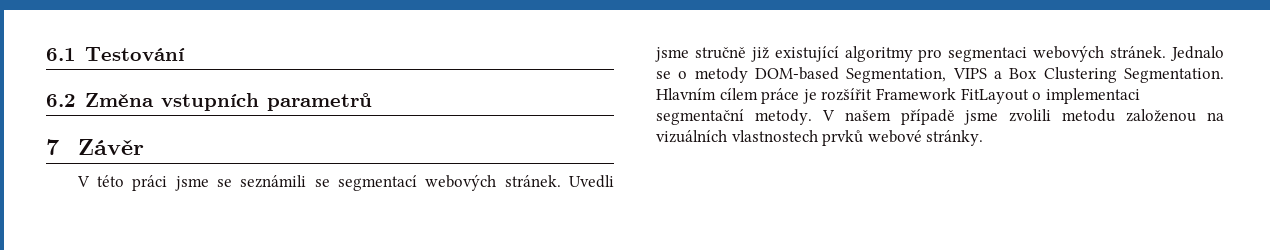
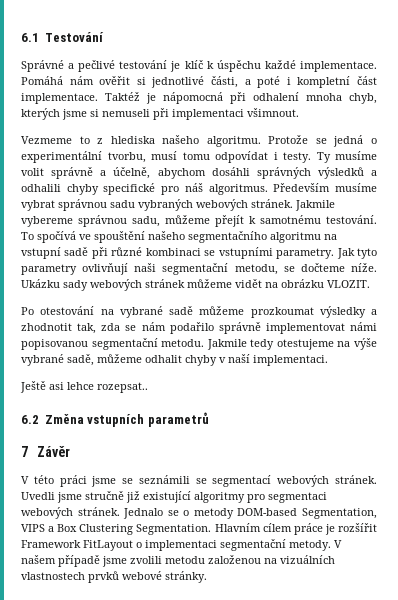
+ Správné a pečlivé testování je klíč k úspěchu každé implementace. Pomáhá nám ověřit si jednotlivé části, a poté i kompletní část implementace. Taktéž je nápomocná při odhalení mnoha chyb, kterých jsme si nemuseli při implementaci všimnout.
+ Vezmeme to z hlediska našeho algoritmu. Protože se jedná o experimentální tvorbu, musí tomu odpovídat i testy. Ty musíme volit správně a účelně, abychom dosáhli správných výsledků a odhalili chyby specifické pro náš algoritmus. Především musíme vybrat správnou sadu vybraných webových stránek. Jakmile vybereme správnou sadu, můžeme přejít k samotnému testování. To spočívá ve spouštění našeho segmentačního algoritmu na vstupní sadě při různé kombinaci se vstupními parametry. Jak tyto parametry ovlivňují naši segmentační metodu, se dočteme níže. Ukázku sady webových stránek můžeme vidět na obrázku VLOZIT.
+ Po otestování na vybrané sadě můžeme prozkoumat výsledky a zhodnotit tak, zda se nám podařilo správně implementovat námi popisovanou segmentační metodu. Jakmile tedy otestujeme na výše vybrané sadě, můžeme odhalit chyby v naší implementaci.
+ Ještě asi lehce rozepsat..

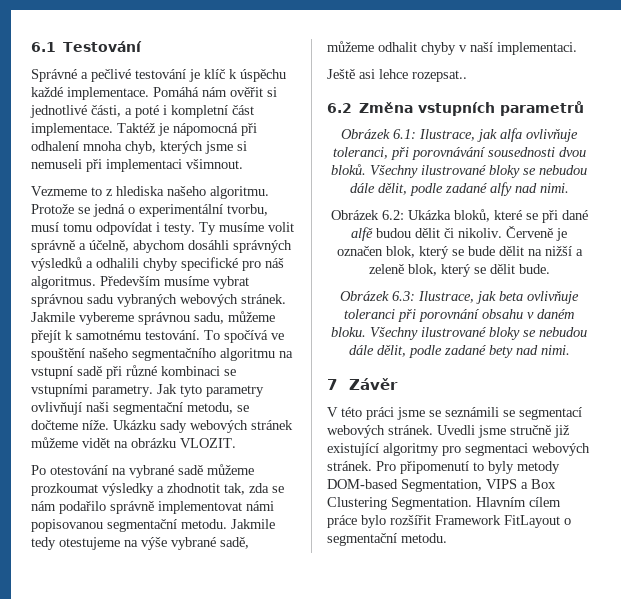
+ Obrázek 6.1: Ilustrace, jak alfa ovlivňuje toleranci, při porovnávání sousednosti dvou bloků. Všechny ilustrované bloky se nebudou dále dělit, podle zadané alfy nad nimi.
+ Obrázek 6.2: Ukázka bloků, které se při dané alfě budou dělit či nikoliv. Červeně je označen blok, který se bude dělit na nižší a zeleně blok, který se dělit bude.
+ Obrázek 6.3: Ilustrace, jak beta ovlivňuje toleranci při porovnání obsahu v daném bloku. Všechny ilustrované bloky se nebudou dále dělit, podle zadané bety nad nimi.
- Jednalo se o metody DOM-based Segmentation, VIPS a Box Clustering Segmentation.
+ Pro připomenutí to byly metody DOM-based Segmentation, VIPS a Box Clustering Segmentation.
- Hlavním cílem práce je rozšířit Framework FitLayout o implementaci segmentační metody. V našem případě jsme zvolili metodu založenou na vizuálních vlastnostech prvků webové stránky.
+ Hlavním cílem práce bylo rozšířit Framework FitLayout o segmentační metodu.

